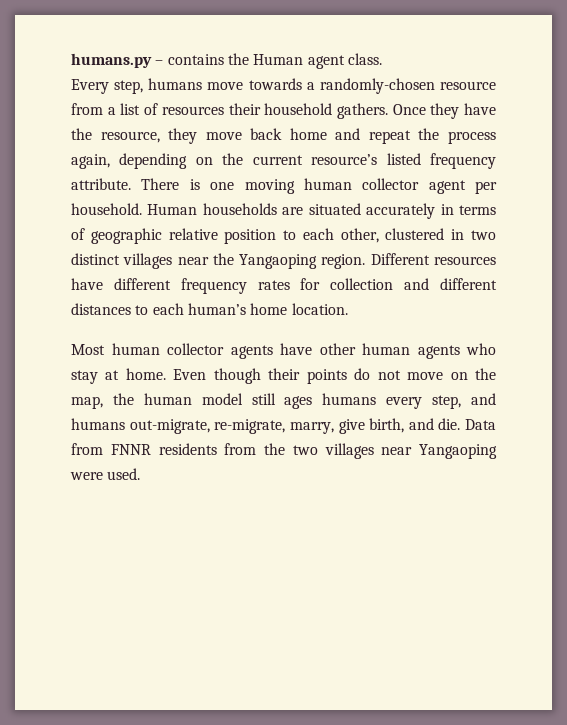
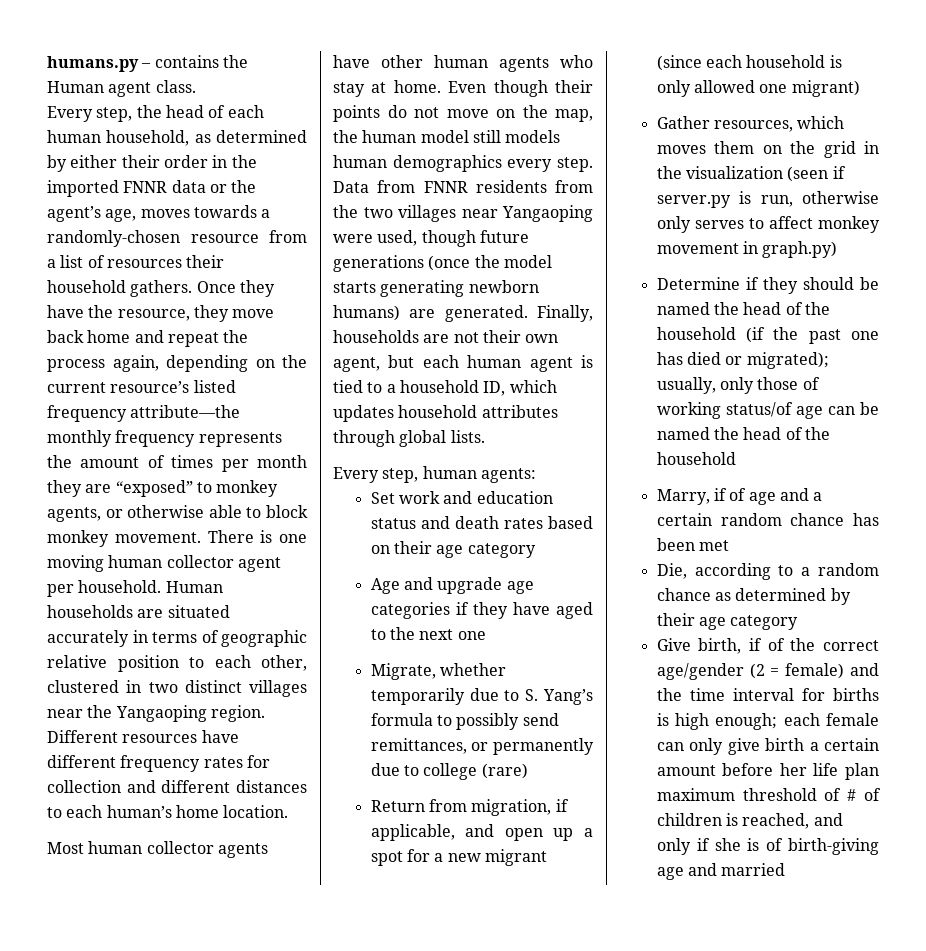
- Every step, humans move towards a randomly-chosen resource from a list of resources their household gathers.
+ Every step, the head of each human household, as determined by either their order in the imported FNNR data or the agent’s age, moves towards a randomly-chosen resource from a list of resources their household gathers.
- Once they have the resource, they move back home and repeat the process again, depending on the current resource’s listed frequency attribute.
+ Once they have the resource, they move back home and repeat the process again, depending on the current resource’s listed frequency attribute—the monthly frequency represents the amount of times per month they are “exposed” to monkey agents, or otherwise able to block monkey movement.
- Even though their points do not move on the map, the human model still ages humans every step, and humans out-migrate, re-migrate, marry, give birth, and die.
+ Even though their points do not move on the map, the human model still models human demographics every step.
- Data from FNNR residents from the two villages near Yangaoping were used.
+ Data from FNNR residents from the two villages near Yangaoping were used, though future generations (once the model starts generating newborn humans) are generated. Finally, households are not their own agent, but each human agent is tied to a household ID, which updates household attributes through global lists.
+ Every step, human agents:
+ Set work and education status and death rates based on their age category
+ Age and upgrade age categories if they have aged to the next one
+ Migrate, whether temporarily due to S. Yang’s formula to possibly send remittances, or permanently due to college (rare)
+ Return from migration, if applicable, and open up a spot for a new migrant (since each household is only allowed one migrant)
+ Gather resources, which moves them on the grid in the visualization (seen if server.py is run, otherwise only serves to affect monkey movement in graph.py)
+ Determine if they should be named the head of the household (if the past one has died or migrated); usually, only those of working status/of age can be named the head of the household
+ Marry, if of age and a certain random chance has been met
+ Die, according to a random chance as determined by their age category
+ Give birth, if of the correct age/gender (2 = female) and the time interval for births is high enough; each female can only give birth a certain amount before her life plan maximum threshold of # of children is reached, and only if she is of birth-giving age and married

